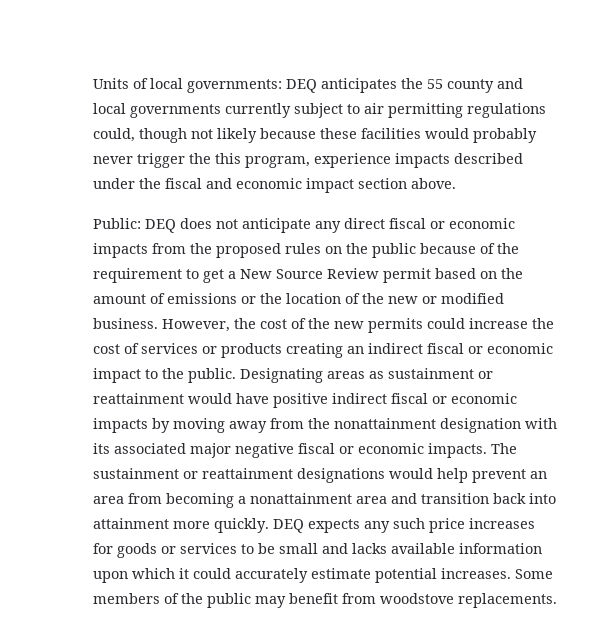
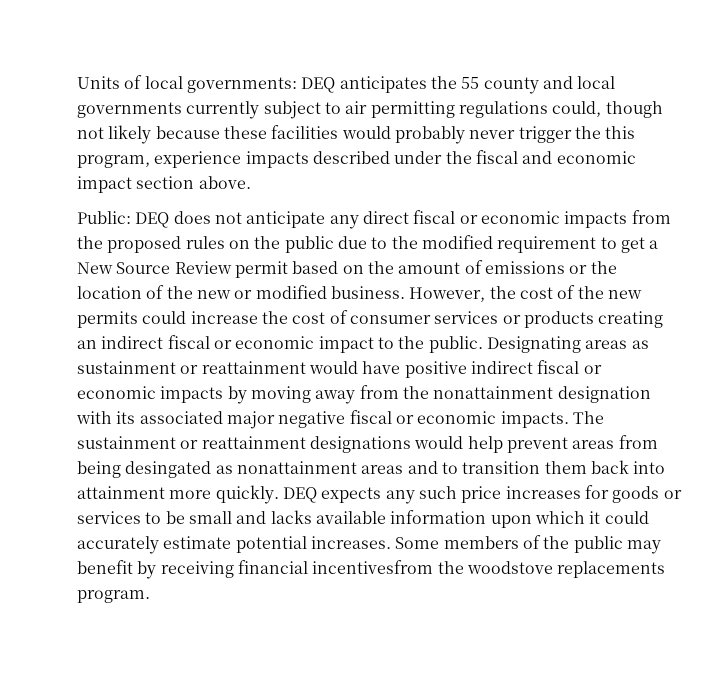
- Public: DEQ does not anticipate any direct fiscal or economic impacts from the proposed rules on the public because of the requirement to get a New Source Review permit based on the amount of emissions or the location of the new or modified business.
+ Public: DEQ does not anticipate any direct fiscal or economic impacts from the proposed rules on the public due to the modified requirement to get a New Source Review permit based on the amount of emissions or the location of the new or modified business.
- However, the cost of the new permits could increase the cost of services or products creating an indirect fiscal or economic impact to the public.
+ However, the cost of the new permits could increase the cost of consumer services or products creating an indirect fiscal or economic impact to the public.
- The sustainment or reattainment designations would help prevent an area from becoming a nonattainment area and transition back into attainment more quickly.
+ The sustainment or reattainment designations would help prevent areas from being desingated as nonattainment areas and to transition them back into attainment more quickly.
- Some members of the public may benefit from woodstove replacements.
+ Some members of the public may benefit by receiving financial incentivesfrom the woodstove replacements program.

